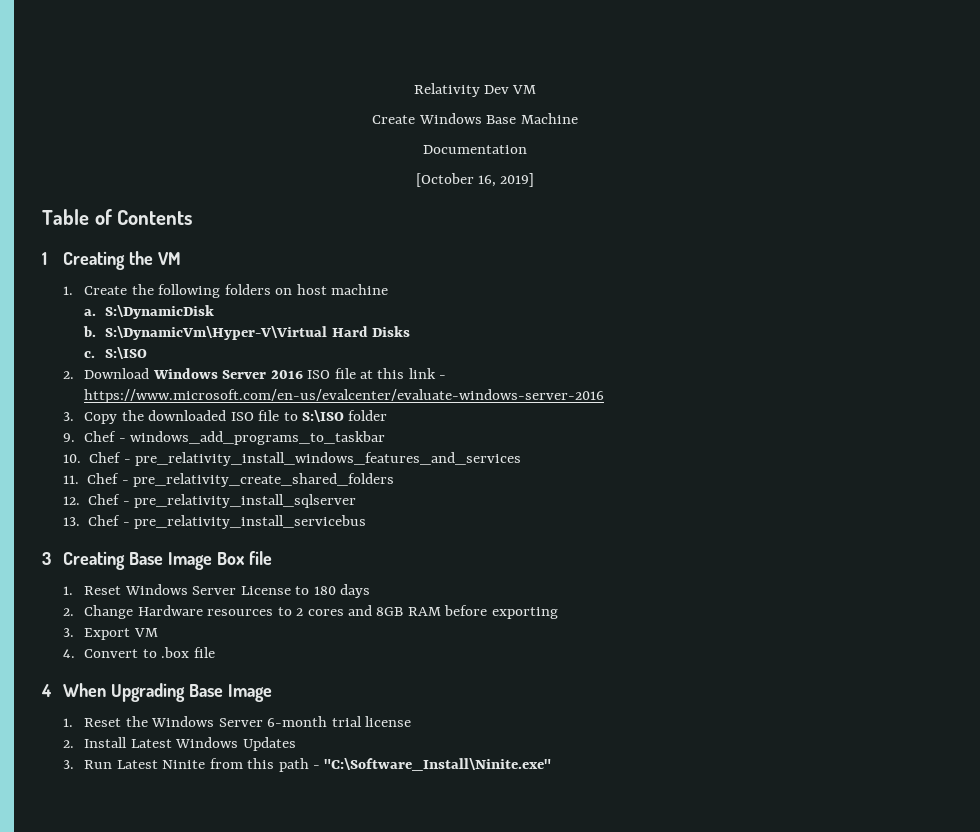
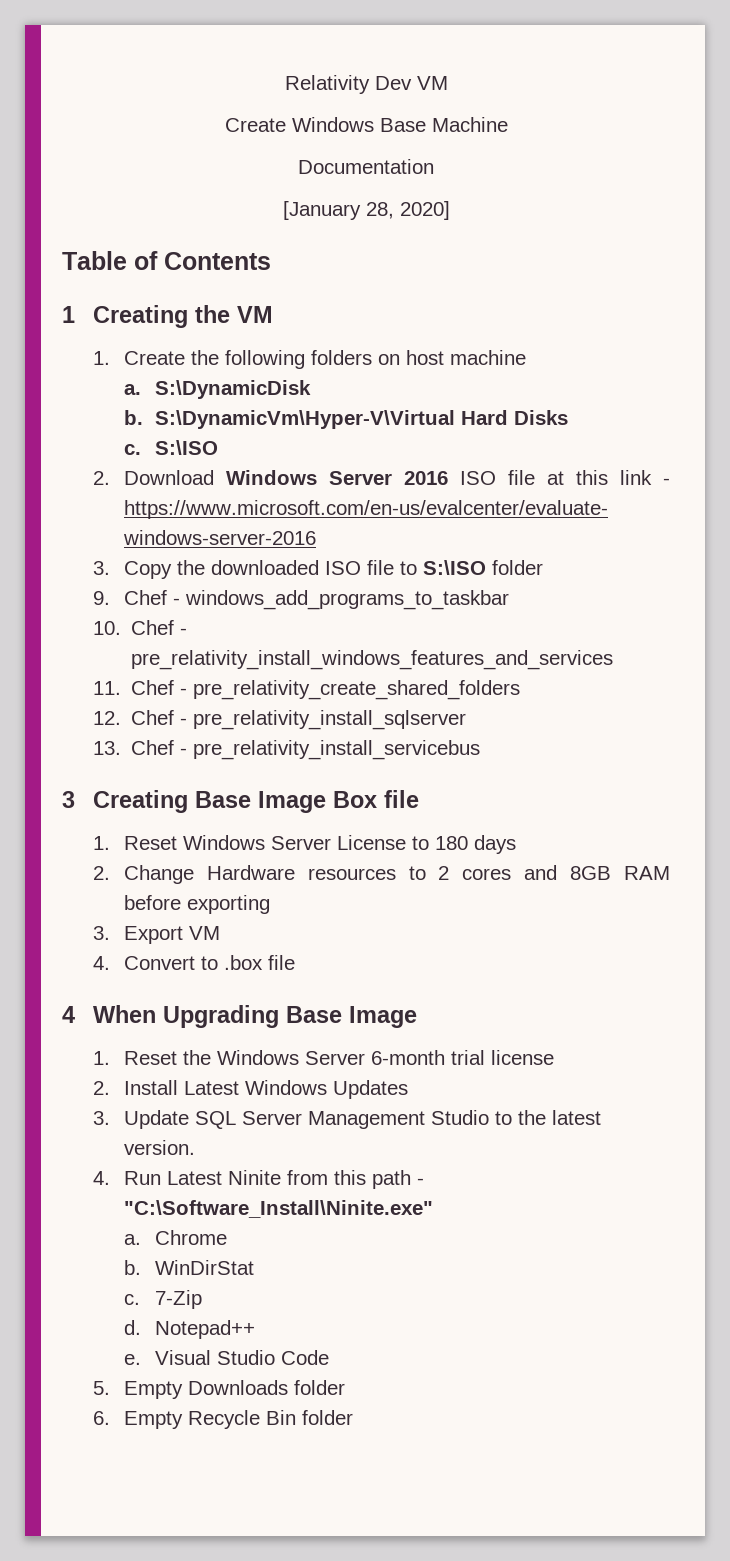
- [October 16, 2019]
+ [January 28, 2020]
- 3. Run Latest Ninite from this path - "C:\Software_Install\Ninite.exe"
+ 3. Update SQL Server Management Studio to the latest version.
+ 4. Run Latest Ninite from this path - "C:\Software_Install\Ninite.exe"
+ a. Chrome
+ b. WinDirStat
+ c. 7-Zip
+ d. Notepad++
+ e. Visual Studio Code
+ 5. Empty Downloads folder
+ 6. Empty Recycle Bin folder

